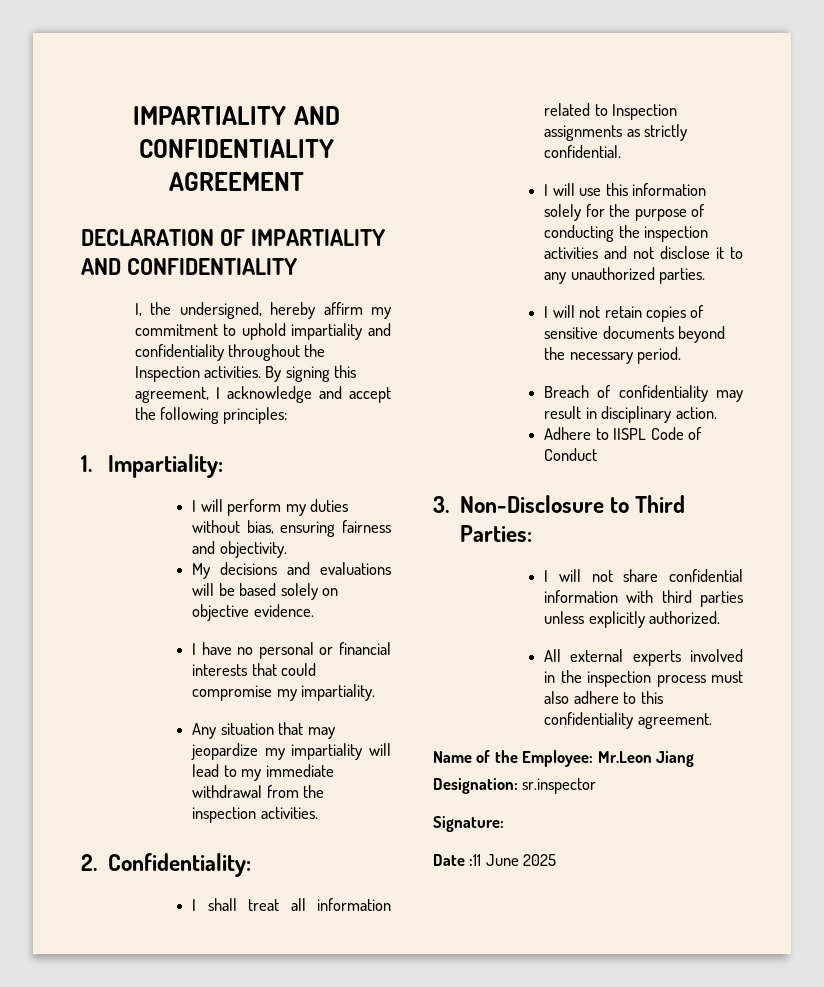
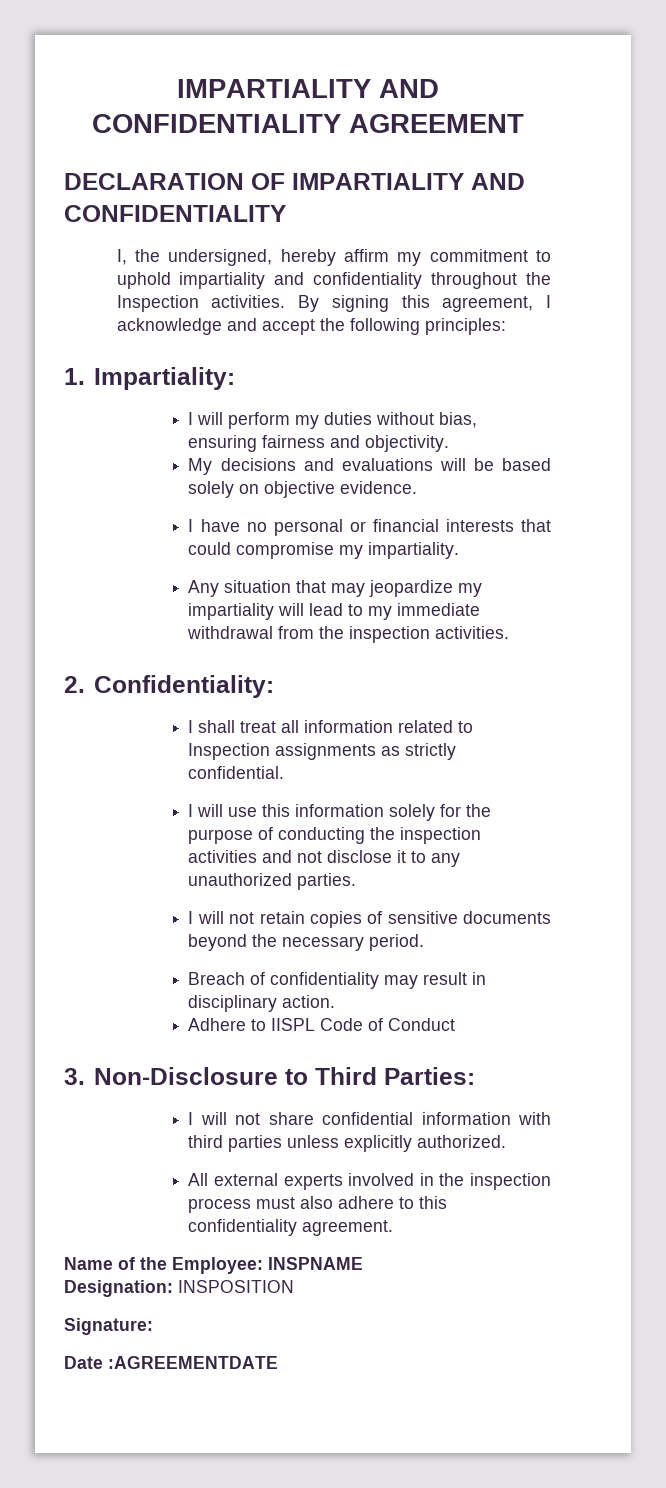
- Name of the Employee: Mr.Leon Jiang
+ Name of the Employee: INSPNAME
- Designation: sr.inspector
+ Designation: INSPOSITION
- Date :11 June 2025
+ Date :AGREEMENTDATE

